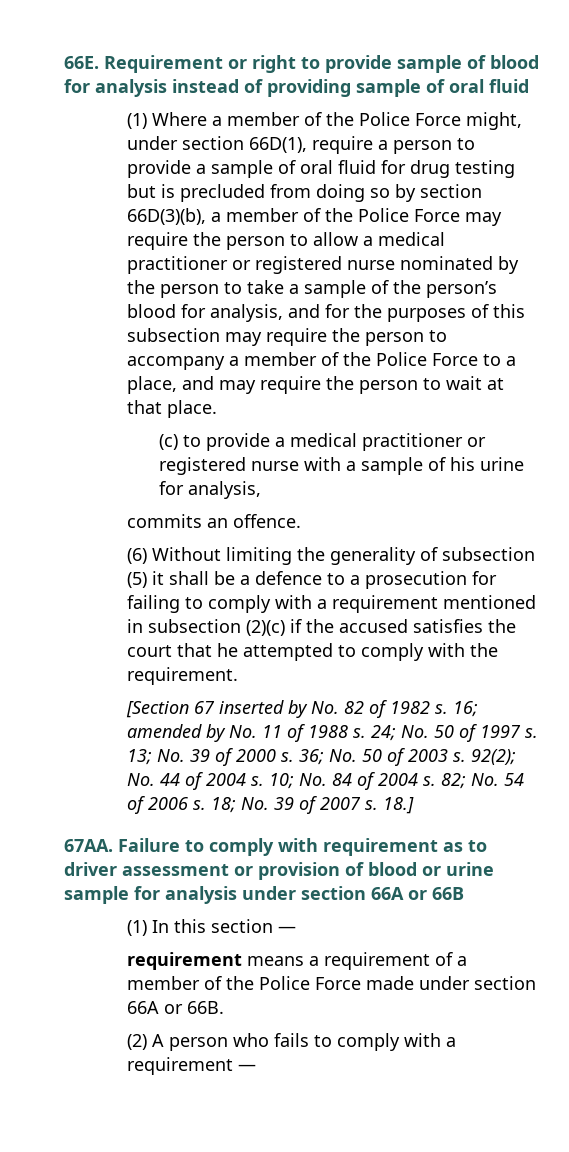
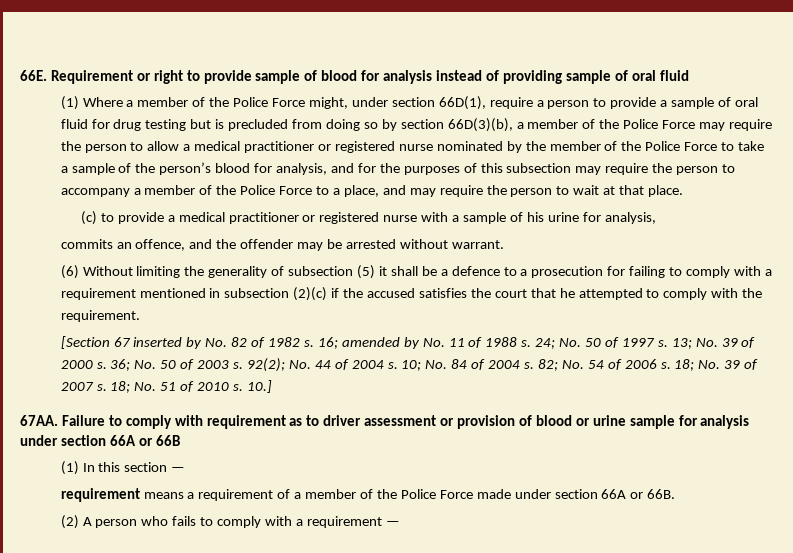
- (1) Where a member of the Police Force might, under section 66D(1), require a person to provide a sample of oral fluid for drug testing but is precluded from doing so by section 66D(3)(b), a member of the Police Force may require the person to allow a medical practitioner or registered nurse nominated by the person to take a sample of the person’s blood for analysis, and for the purposes of this subsection may require the person to accompany a member of the Police Force to a place, and may require the person to wait at that place.
+ (1) Where a member of the Police Force might, under section 66D(1), require a person to provide a sample of oral fluid for drug testing but is precluded from doing so by section 66D(3)(b), a member of the Police Force may require the person to allow a medical practitioner or registered nurse nominated by the member of the Police Force to take a sample of the person’s blood for analysis, and for the purposes of this subsection may require the person to accompany a member of the Police Force to a place, and may require the person to wait at that place.
- commits an offence.
+ commits an offence, and the offender may be arrested without warrant.
- 18.]
+ 18; No. 51 of 2010 s. 10.]

